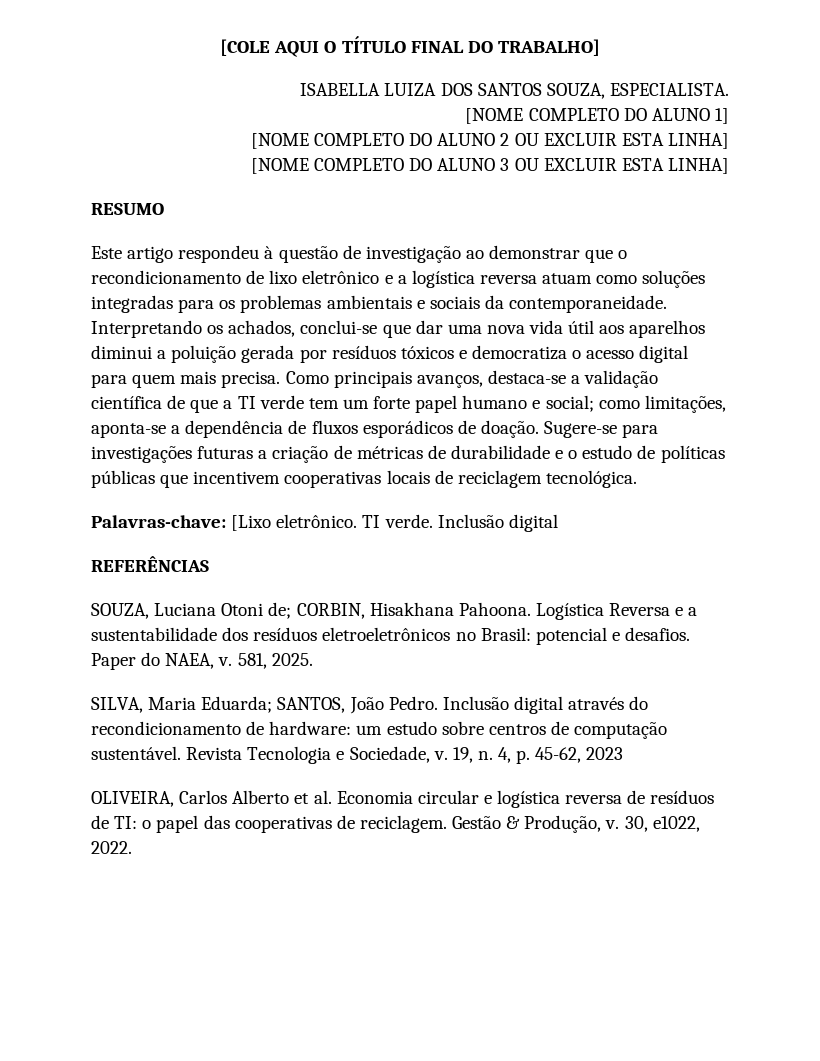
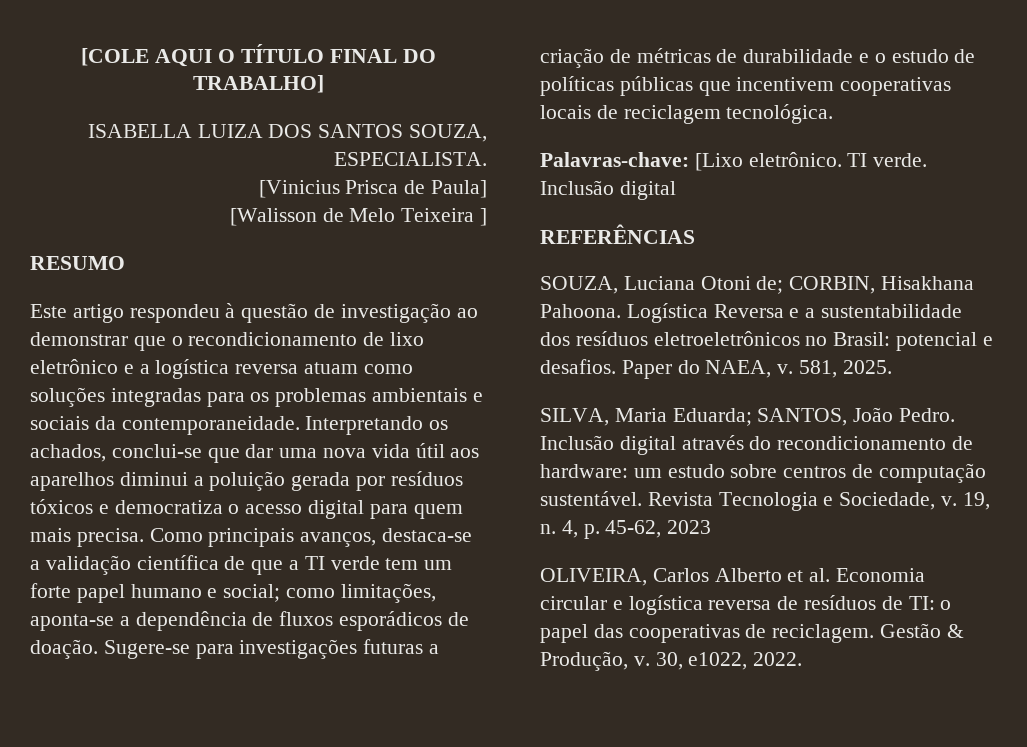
- [NOME COMPLETO DO ALUNO 1]
- [NOME COMPLETO DO ALUNO 2 OU EXCLUIR ESTA LINHA]
- [NOME COMPLETO DO ALUNO 3 OU EXCLUIR ESTA LINHA]
+ [Vinicius Prisca de Paula]
+ [Walisson de Melo Teixeira ]

